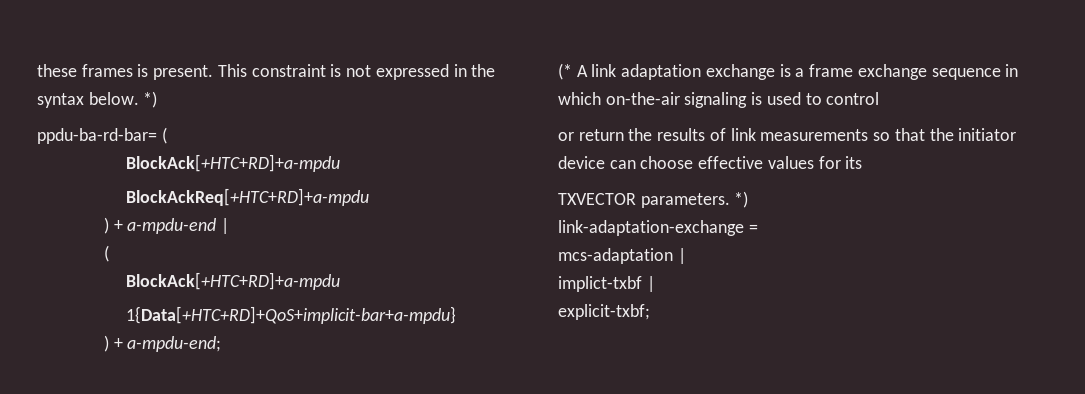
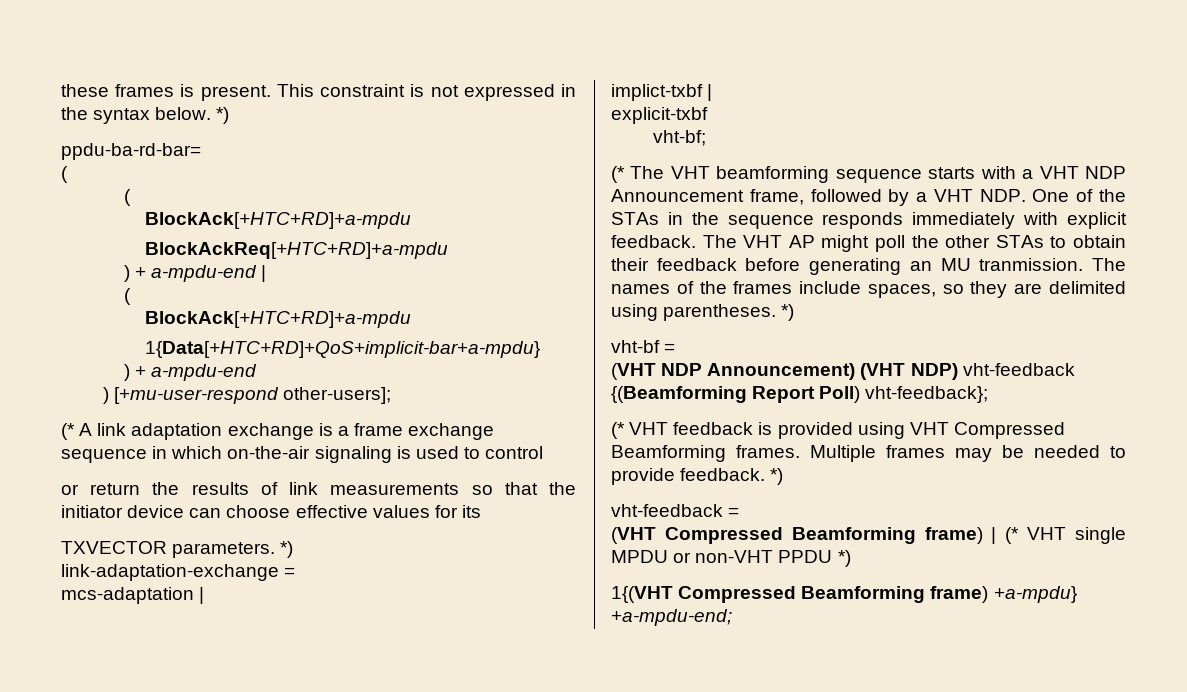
- ppdu-ba-rd-bar= (
+ ppdu-ba-rd-bar=
+ (
+ (
  1{Data[+HTC+RD]+QoS+implicit-bar+a-mpdu}
- ) + a-mpdu-end;
+ ) + a-mpdu-end
+ ) [+mu-user-respond other-users];
- explicit-txbf;
+ explicit-txbf
+ vht-bf;
+ (* The VHT beamforming sequence starts with a VHT NDP Announcement frame, followed by a VHT NDP. One of the STAs in the sequence responds immediately with explicit feedback. The VHT AP might poll the other STAs to obtain their feedback before generating an MU tranmission. The names of the frames include spaces, so they are delimited using parentheses. *)
+ vht-bf =
+ (VHT NDP Announcement) (VHT NDP) vht-feedback {(Beamforming Report Poll) vht-feedback};
+ (* VHT feedback is provided using VHT Compressed Beamforming frames. Multiple frames may be needed to provide feedback. *)
+ vht-feedback =
+ (VHT Compressed Beamforming frame) | (* VHT single MPDU or non-VHT PPDU *)
+ 1{(VHT Compressed Beamforming frame) +a-mpdu} +a-mpdu-end;

